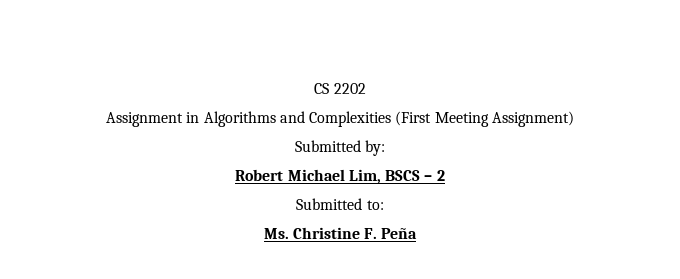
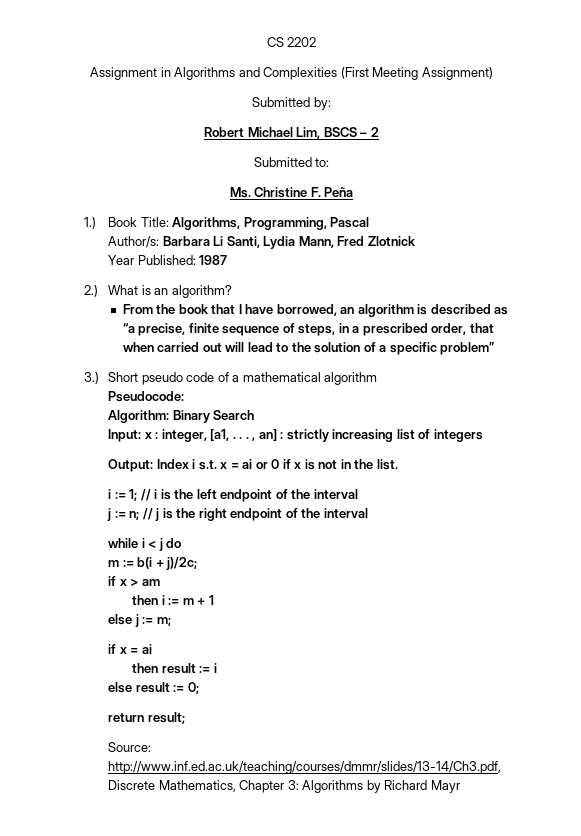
+ 1.) Book Title: Algorithms, Programming, Pascal
+ Author/s: Barbara Li Santi, Lydia Mann, Fred Zlotnick
+ Year Published: 1987
+ 2.) What is an algorithm?
+ From the book that I have borrowed, an algorithm is described as “a precise, finite sequence of steps, in a prescribed order, that when carried out will lead to the solution of a specific problem”
+ 3.) Short pseudo code of a mathematical algorithm
+ Pseudocode:
+ Algorithm: Binary Search
+ Input: x : integer, [a1, . . . , an] : strictly increasing list of integers
+ Output: Index i s.t. x = ai or 0 if x is not in the list.
+ i := 1; // i is the left endpoint of the interval
+ j := n; // j is the right endpoint of the interval
+ while i < j do
+ m := b(i + j)/2c;
+ if x > am
+ then i := m + 1
+ else j := m;
+ if x = ai
+ then result := i
+ else result := 0;
+ return result;
+ Source: http://www.inf.ed.ac.uk/teaching/courses/dmmr/slides/13-14/Ch3.pdf, Discrete Mathematics, Chapter 3: Algorithms by Richard Mayr

